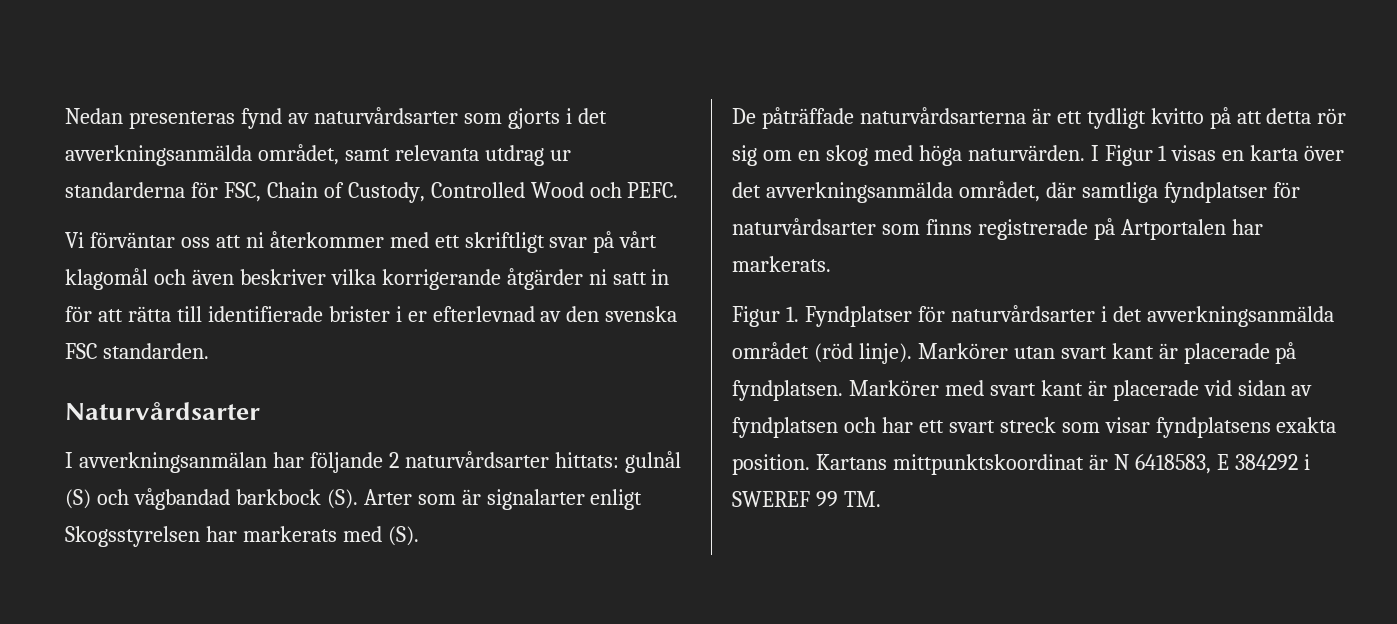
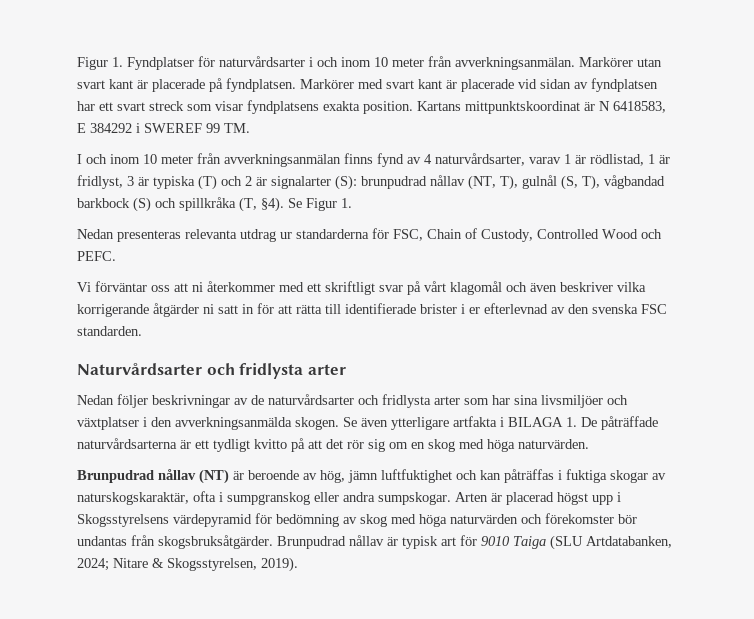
- Nedan presenteras fynd av naturvårdsarter som gjorts i det avverkningsanmälda området, samt relevanta utdrag ur standarderna för FSC, Chain of Custody, Controlled Wood och PEFC.
+ Figur 1. Fyndplatser för naturvårdsarter i och inom 10 meter från avverkningsanmälan. Markörer utan svart kant är placerade på fyndplatsen. Markörer med svart kant är placerade vid sidan av fyndplatsen har ett svart streck som visar fyndplatsens exakta position. Kartans mittpunktskoordinat är N 6418583, E 384292 i SWEREF 99 TM.
+ I och inom 10 meter från avverkningsanmälan finns fynd av 4 naturvårdsarter, varav 1 är rödlistad, 1 är fridlyst, 3 är typiska (T) och 2 är signalarter (S): brunpudrad nållav (NT, T), gulnål (S, T), vågbandad barkbock (S) och spillkråka (T, §4). Se Figur 1.
+ Nedan presenteras relevanta utdrag ur standarderna för FSC, Chain of Custody, Controlled Wood och PEFC.
- Naturvårdsarter
- I avverkningsanmälan har följande 2 naturvårdsarter hittats: gulnål (S) och vågbandad barkbock (S). Arter som är signalarter enligt Skogsstyrelsen har markerats med (S).
- De påträffade naturvårdsarterna är ett tydligt kvitto på att detta rör sig om en skog med höga naturvärden. I Figur 1 visas en karta över det avverkningsanmälda området, där samtliga fyndplatser för naturvårdsarter som finns registrerade på Artportalen har markerats.
- Figur 1. Fyndplatser för naturvårdsarter i det avverkningsanmälda området (röd linje). Markörer utan svart kant är placerade på fyndplatsen. Markörer med svart kant är placerade vid sidan av fyndplatsen och har ett svart streck som visar fyndplatsens exakta position. Kartans mittpunktskoordinat är N 6418583, E 384292 i SWEREF 99 TM.
+ Naturvårdsarter och fridlysta arter
+ Nedan följer beskrivningar av de naturvårdsarter och fridlysta arter som har sina livsmiljöer och växtplatser i den avverkningsanmälda skogen. Se även ytterligare artfakta i BILAGA 1. De påträffade naturvårdsarterna är ett tydligt kvitto på att det rör sig om en skog med höga naturvärden.
+ Brunpudrad nållav (NT) är beroende av hög, jämn luftfuktighet och kan påträffas i fuktiga skogar av naturskogskaraktär, ofta i sumpgranskog eller andra sumpskogar. Arten är placerad högst upp i Skogsstyrelsens värdepyramid för bedömning av skog med höga naturvärden och förekomster bör undantas från skogsbruksåtgärder. Brunpudrad nållav är typisk art för 9010 Taiga (SLU Artdatabanken, 2024; Nitare & Skogsstyrelsen, 2019).

